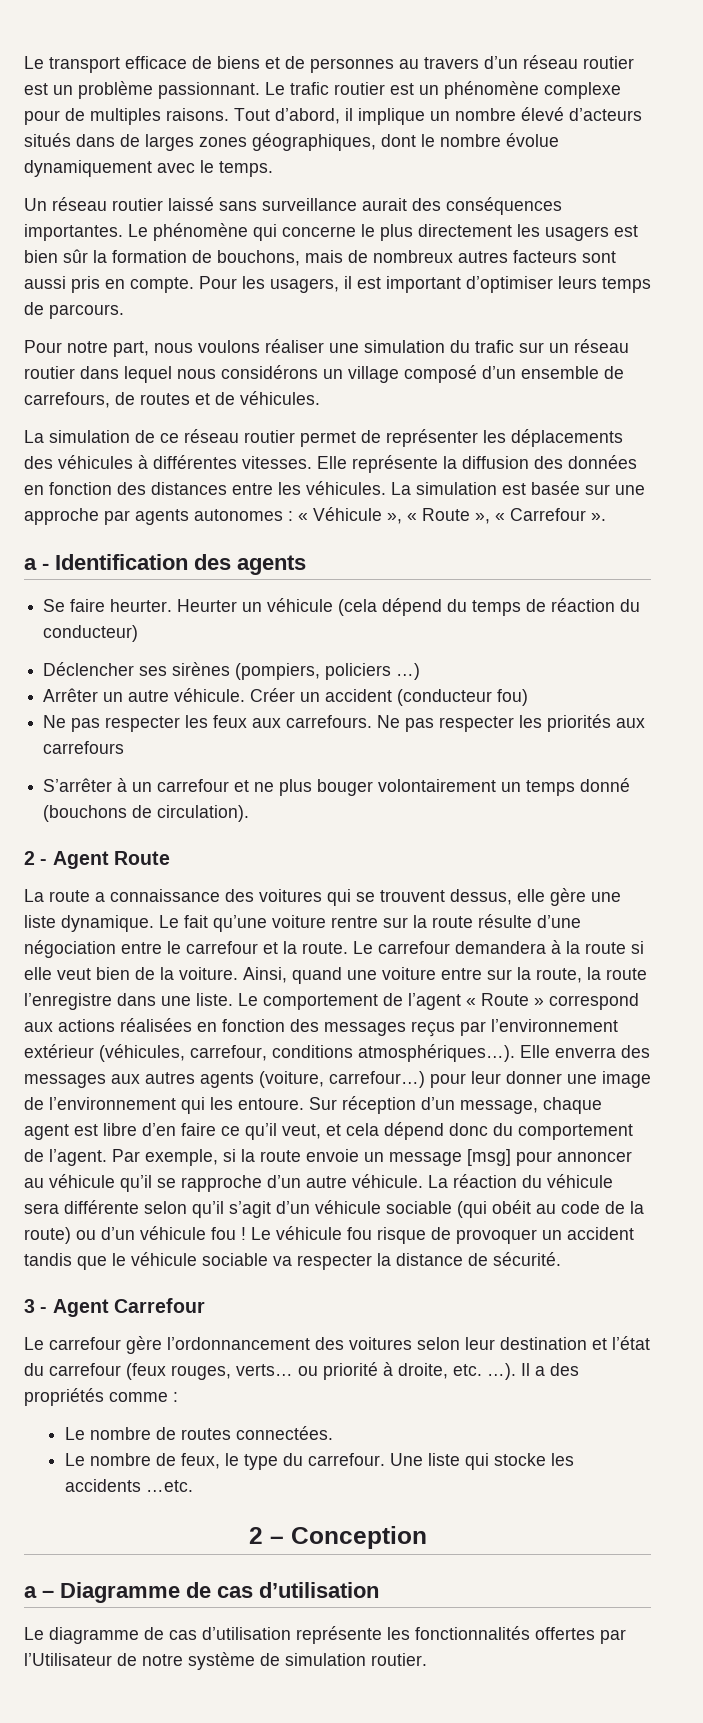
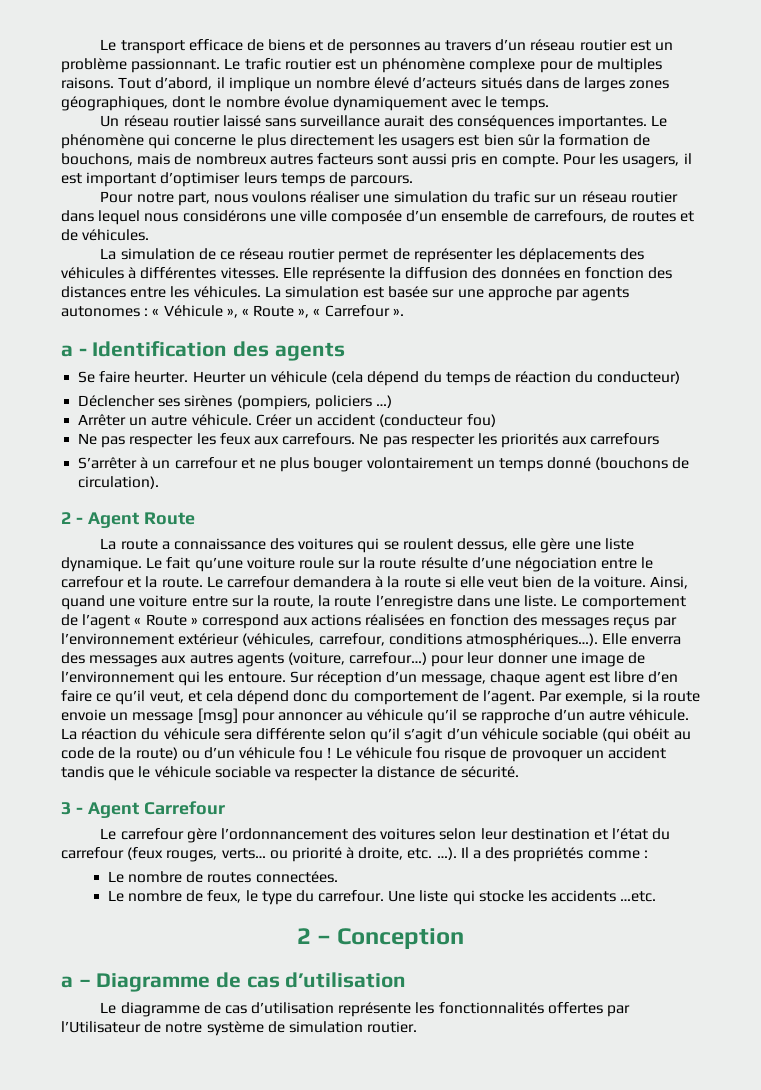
- Pour notre part, nous voulons réaliser une simulation du trafic sur un réseau routier dans lequel nous considérons un village composé d’un ensemble de carrefours, de routes et de véhicules.
+ Pour notre part, nous voulons réaliser une simulation du trafic sur un réseau routier dans lequel nous considérons une ville composée d’un ensemble de carrefours, de routes et de véhicules.
- La route a connaissance des voitures qui se trouvent dessus, elle gère une liste dynamique.
+ La route a connaissance des voitures qui se roulent dessus, elle gère une liste dynamique.
- Le fait qu’une voiture rentre sur la route résulte d’une négociation entre le carrefour et la route.
+ Le fait qu’une voiture roule sur la route résulte d’une négociation entre le carrefour et la route.

